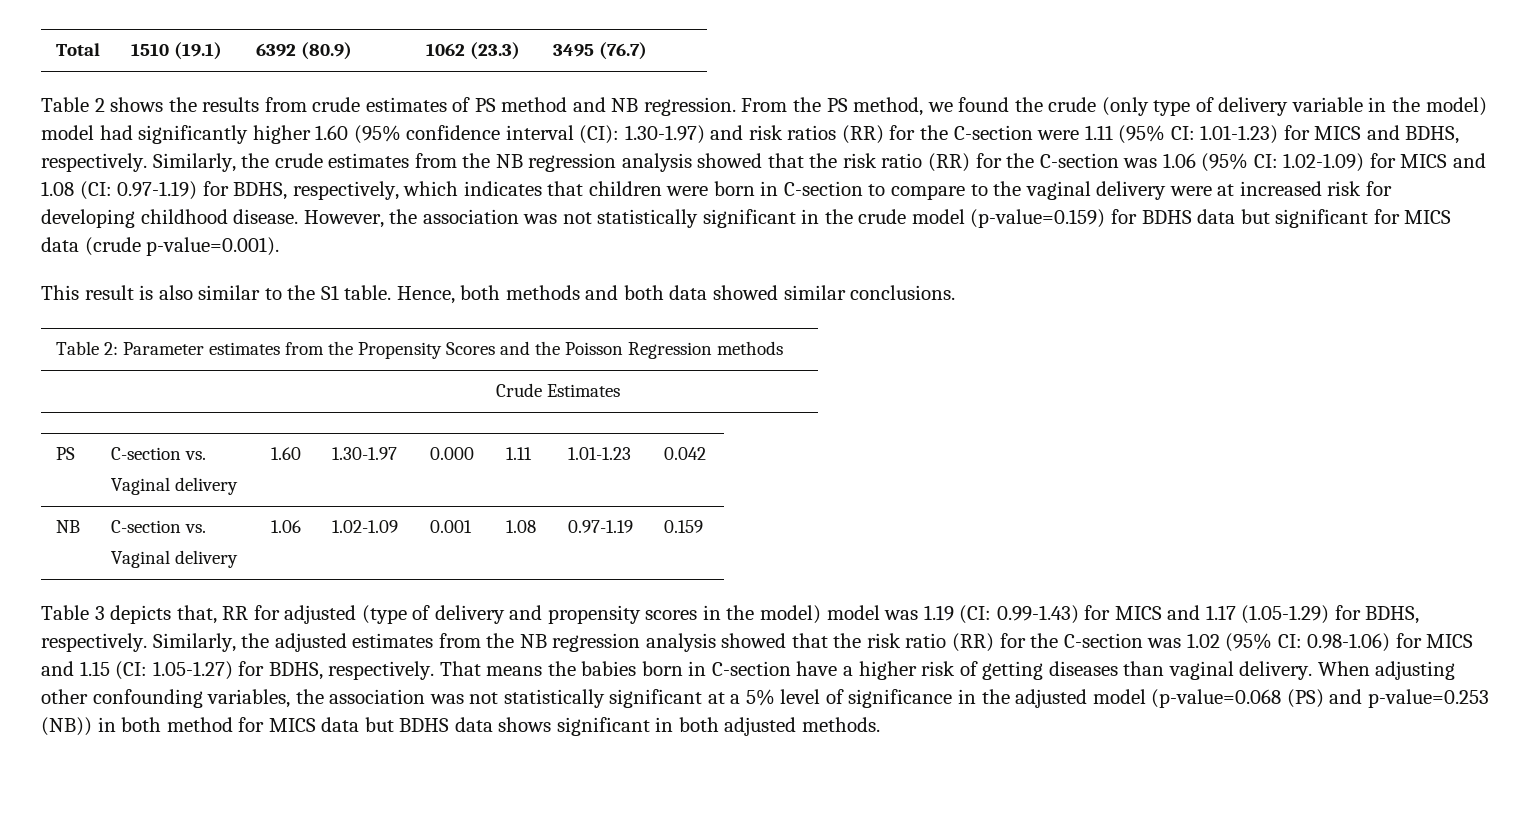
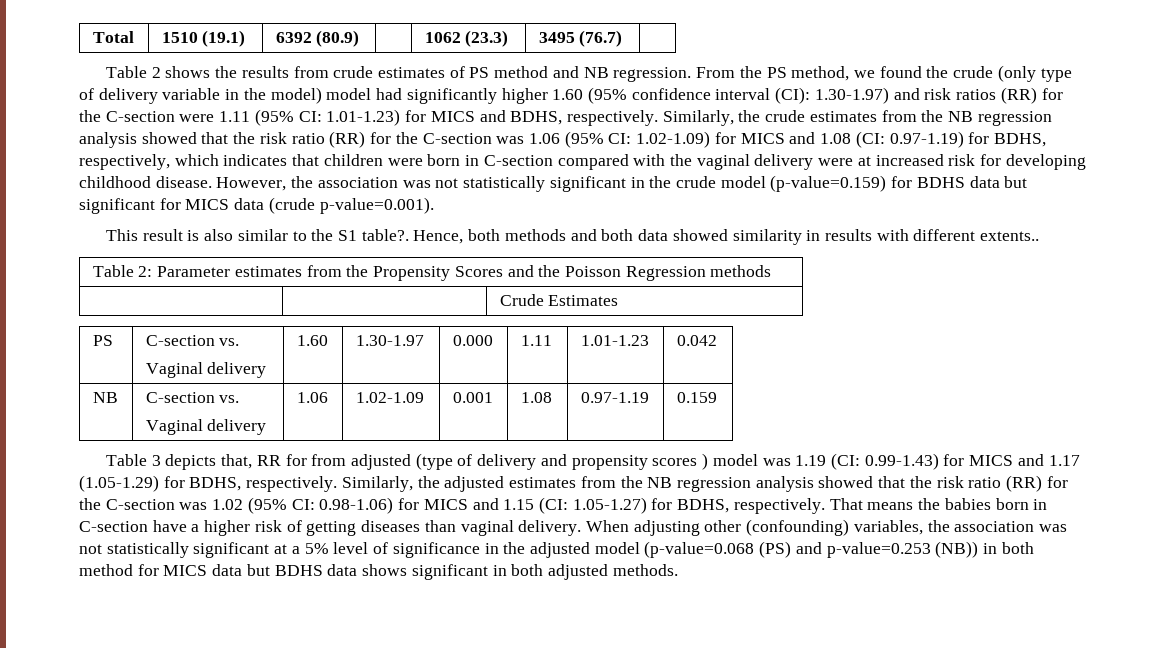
- Similarly, the crude estimates from the NB regression analysis showed that the risk ratio (RR) for the C-section was 1.06 (95% CI: 1.02-1.09) for MICS and 1.08 (CI: 0.97-1.19) for BDHS, respectively, which indicates that children were born in C-section to compare to the vaginal delivery were at increased risk for developing childhood disease.
+ Similarly, the crude estimates from the NB regression analysis showed that the risk ratio (RR) for the C-section was 1.06 (95% CI: 1.02-1.09) for MICS and 1.08 (CI: 0.97-1.19) for BDHS, respectively, which indicates that children were born in C-section compared with the vaginal delivery were at increased risk for developing childhood disease.
- This result is also similar to the S1 table.
+ This result is also similar to the S1 table?.
- Hence, both methods and both data showed similar conclusions.
+ Hence, both methods and both data showed similarity in results with different extents..
- Table 3 depicts that, RR for adjusted (type of delivery and propensity scores in the model) model was 1.19 (CI: 0.99-1.43) for MICS and 1.17 (1.05-1.29) for BDHS, respectively.
+ Table 3 depicts that, RR for from adjusted (type of delivery and propensity scores ) model was 1.19 (CI: 0.99-1.43) for MICS and 1.17 (1.05-1.29) for BDHS, respectively.
- When adjusting other confounding variables, the association was not statistically significant at a 5% level of significance in the adjusted model (p-value=0.068 (PS) and p-value=0.253 (NB)) in both method for MICS data but BDHS data shows significant in both adjusted methods.
+ When adjusting other (confounding) variables, the association was not statistically significant at a 5% level of significance in the adjusted model (p-value=0.068 (PS) and p-value=0.253 (NB)) in both method for MICS data but BDHS data shows significant in both adjusted methods.

